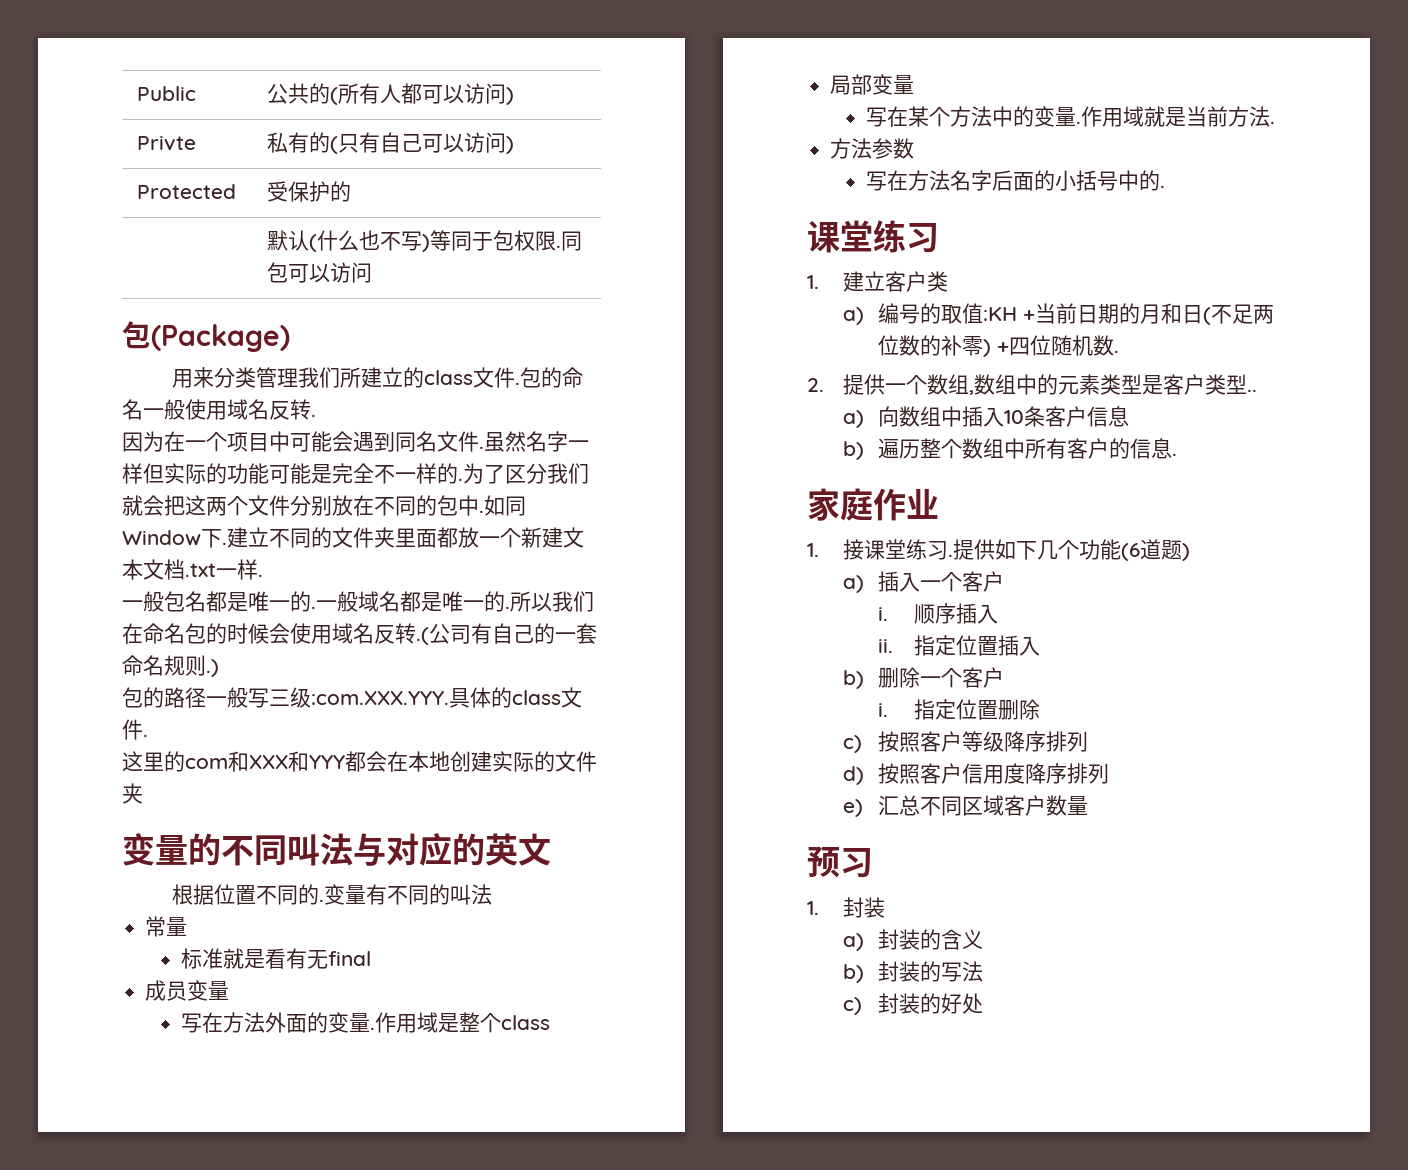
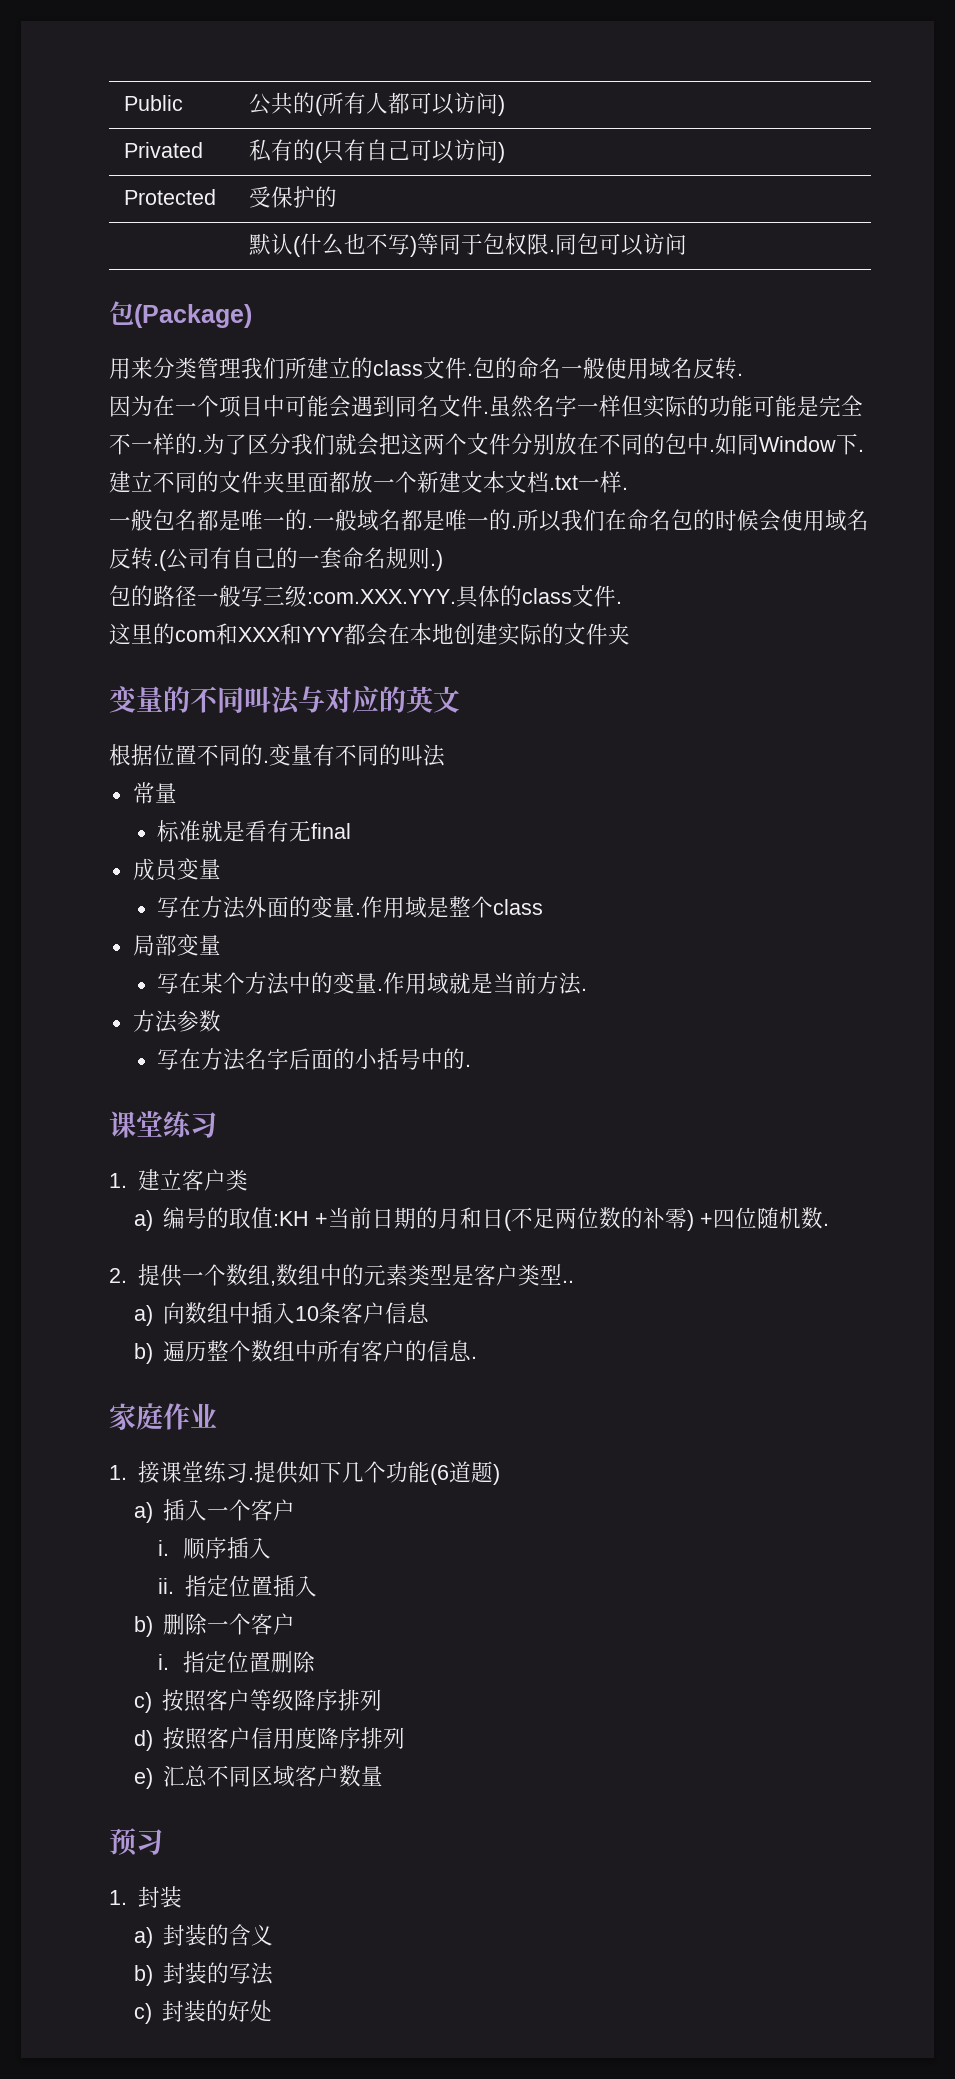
- Privte | 私有的(只有自己可以访问)
+ Privated | 私有的(只有自己可以访问)

